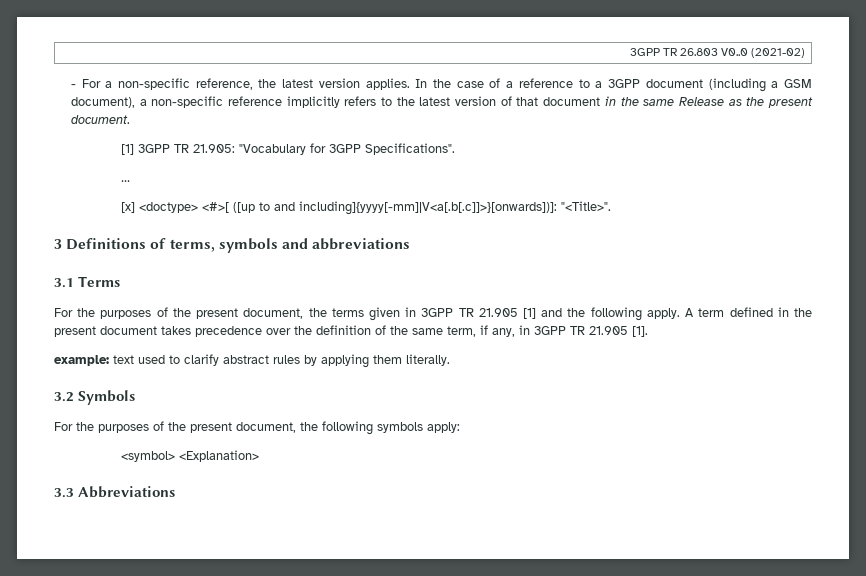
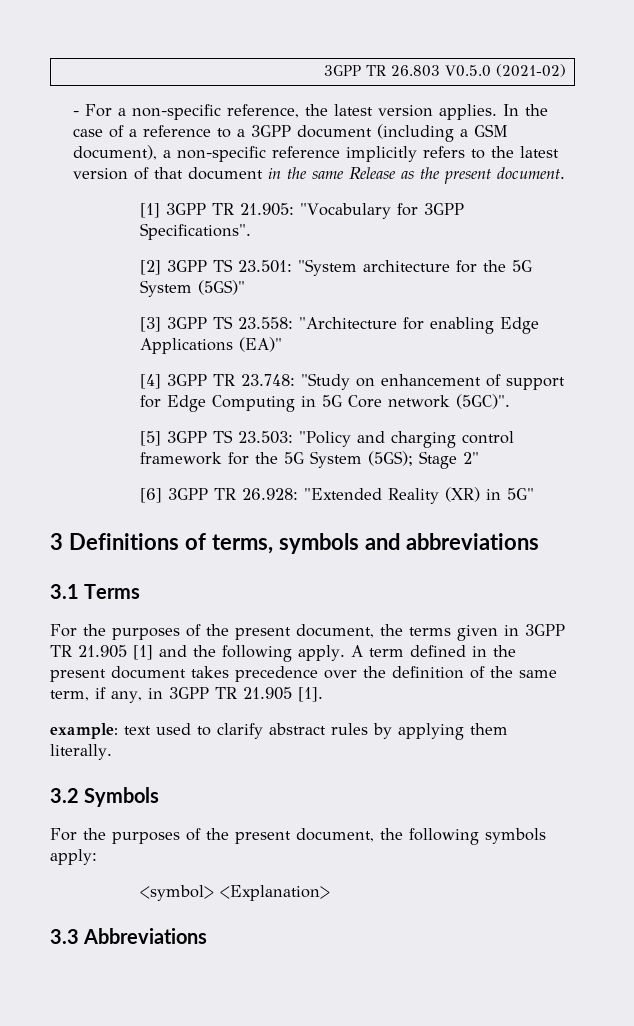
- 3GPP TR 26.803 V0..0 (2021-02)
+ 3GPP TR 26.803 V0.5.0 (2021-02)
- …
- [x] <doctype> <#>[ ([up to and including]{yyyy[-mm]|V<a[.b[.c]]>}[onwards])]: "<Title>".
+ [2] 3GPP TS 23.501: "System architecture for the 5G System (5GS)"
+ [3] 3GPP TS 23.558: "Architecture for enabling Edge Applications (EA)"
+ [4] 3GPP TR 23.748: "Study on enhancement of support for Edge Computing in 5G Core network (5GC)".
+ [5] 3GPP TS 23.503: "Policy and charging control framework for the 5G System (5GS); Stage 2"
+ [6] 3GPP TR 26.928: "Extended Reality (XR) in 5G"

